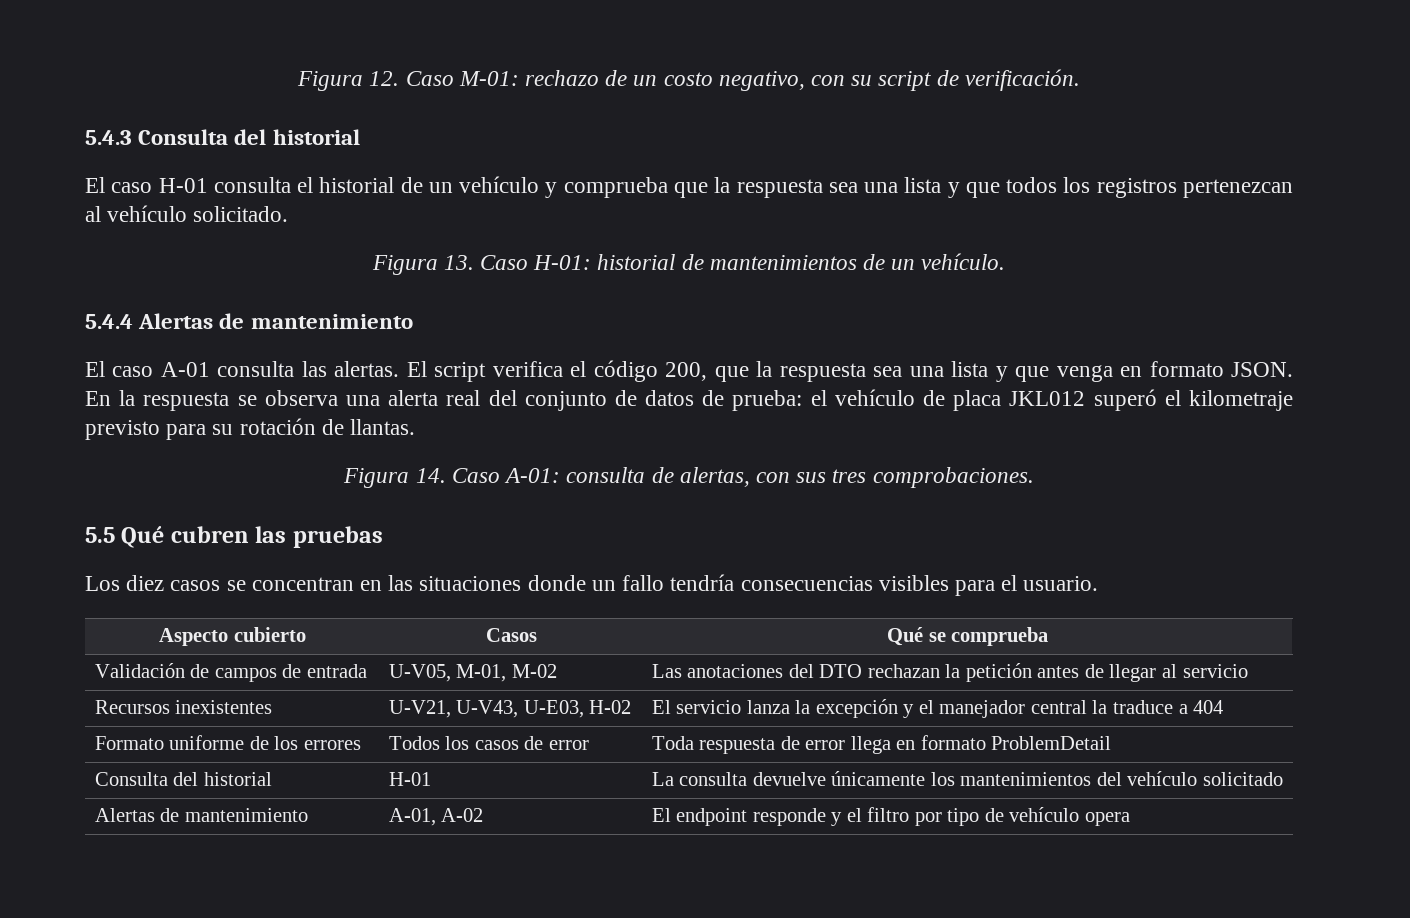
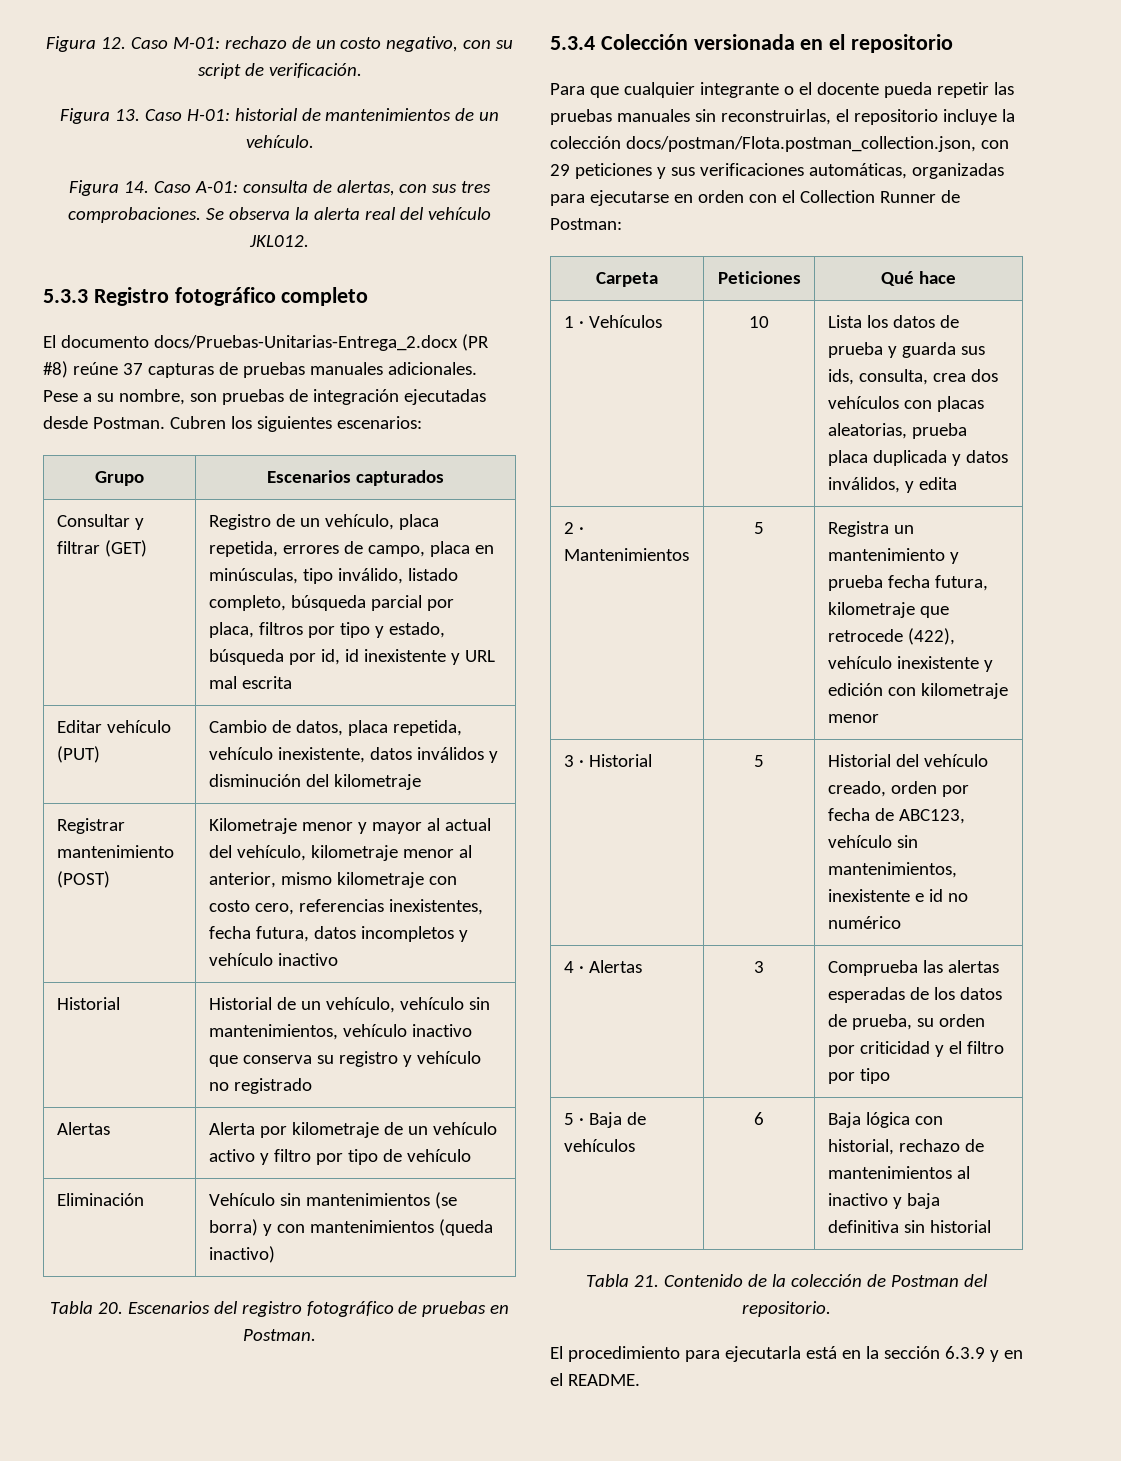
- 5.4.3 Consulta del historial
- El caso H-01 consulta el historial de un vehículo y comprueba que la respuesta sea una lista y que todos los registros pertenezcan al vehículo solicitado.
- 5.4.4 Alertas de mantenimiento
- El caso A-01 consulta las alertas. El script verifica el código 200, que la respuesta sea una lista y que venga en formato JSON. En la respuesta se observa una alerta real del conjunto de datos de prueba: el vehículo de placa JKL012 superó el kilometraje previsto para su rotación de llantas.
- Figura 14. Caso A-01: consulta de alertas, con sus tres comprobaciones.
- 5.5 Qué cubren las pruebas
- Los diez casos se concentran en las situaciones donde un fallo tendría consecuencias visibles para el usuario.
- Aspecto cubierto | Casos | Qué se comprueba
- Validación de campos de entrada | U-V05, M-01, M-02 | Las anotaciones del DTO rechazan la petición antes de llegar al servicio
- Recursos inexistentes | U-V21, U-V43, U-E03, H-02 | El servicio lanza la excepción y el manejador central la traduce a 404
- Formato uniforme de los errores | Todos los casos de error | Toda respuesta de error llega en formato ProblemDetail
- Consulta del historial | H-01 | La consulta devuelve únicamente los mantenimientos del vehículo solicitado
- Alertas de mantenimiento | A-01, A-02 | El endpoint responde y el filtro por tipo de vehículo opera
+ Figura 14. Caso A-01: consulta de alertas, con sus tres comprobaciones. Se observa la alerta real del vehículo JKL012.
+ 5.3.3 Registro fotográfico completo
+ El documento docs/Pruebas-Unitarias-Entrega_2.docx (PR #8) reúne 37 capturas de pruebas manuales adicionales. Pese a su nombre, son pruebas de integración ejecutadas desde Postman. Cubren los siguientes escenarios:
+ Grupo | Escenarios capturados
+ Consultar y filtrar (GET) | Registro de un vehículo, placa repetida, errores de campo, placa en minúsculas, tipo inválido, listado completo, búsqueda parcial por placa, filtros por tipo y estado, búsqueda por id, id inexistente y URL mal escrita
+ Editar vehículo (PUT) | Cambio de datos, placa repetida, vehículo inexistente, datos inválidos y disminución del kilometraje
+ Registrar mantenimiento (POST) | Kilometraje menor y mayor al actual del vehículo, kilometraje menor al anterior, mismo kilometraje con costo cero, referencias inexistentes, fecha futura, datos incompletos y vehículo inactivo
+ Historial | Historial de un vehículo, vehículo sin mantenimientos, vehículo inactivo que conserva su registro y vehículo no registrado
+ Alertas | Alerta por kilometraje de un vehículo activo y filtro por tipo de vehículo
+ Eliminación | Vehículo sin mantenimientos (se borra) y con mantenimientos (queda inactivo)
+ Tabla 20. Escenarios del registro fotográfico de pruebas en Postman.
+ 5.3.4 Colección versionada en el repositorio
+ Para que cualquier integrante o el docente pueda repetir las pruebas manuales sin reconstruirlas, el repositorio incluye la colección docs/postman/Flota.postman_collection.json, con 29 peticiones y sus verificaciones automáticas, organizadas para ejecutarse en orden con el Collection Runner de Postman:
+ Carpeta | Peticiones | Qué hace
+ 1 · Vehículos | 10 | Lista los datos de prueba y guarda sus ids, consulta, crea dos vehículos con placas aleatorias, prueba placa duplicada y datos inválidos, y edita
+ 2 · Mantenimientos | 5 | Registra un mantenimiento y prueba fecha futura, kilometraje que retrocede (422), vehículo inexistente y edición con kilometraje menor
+ 3 · Historial | 5 | Historial del vehículo creado, orden por fecha de ABC123, vehículo sin mantenimientos, inexistente e id no numérico
+ 4 · Alertas | 3 | Comprueba las alertas esperadas de los datos de prueba, su orden por criticidad y el filtro por tipo
+ 5 · Baja de vehículos | 6 | Baja lógica con historial, rechazo de mantenimientos al inactivo y baja definitiva sin historial
+ Tabla 21. Contenido de la colección de Postman del repositorio.
+ El procedimiento para ejecutarla está en la sección 6.3.9 y en el README.

